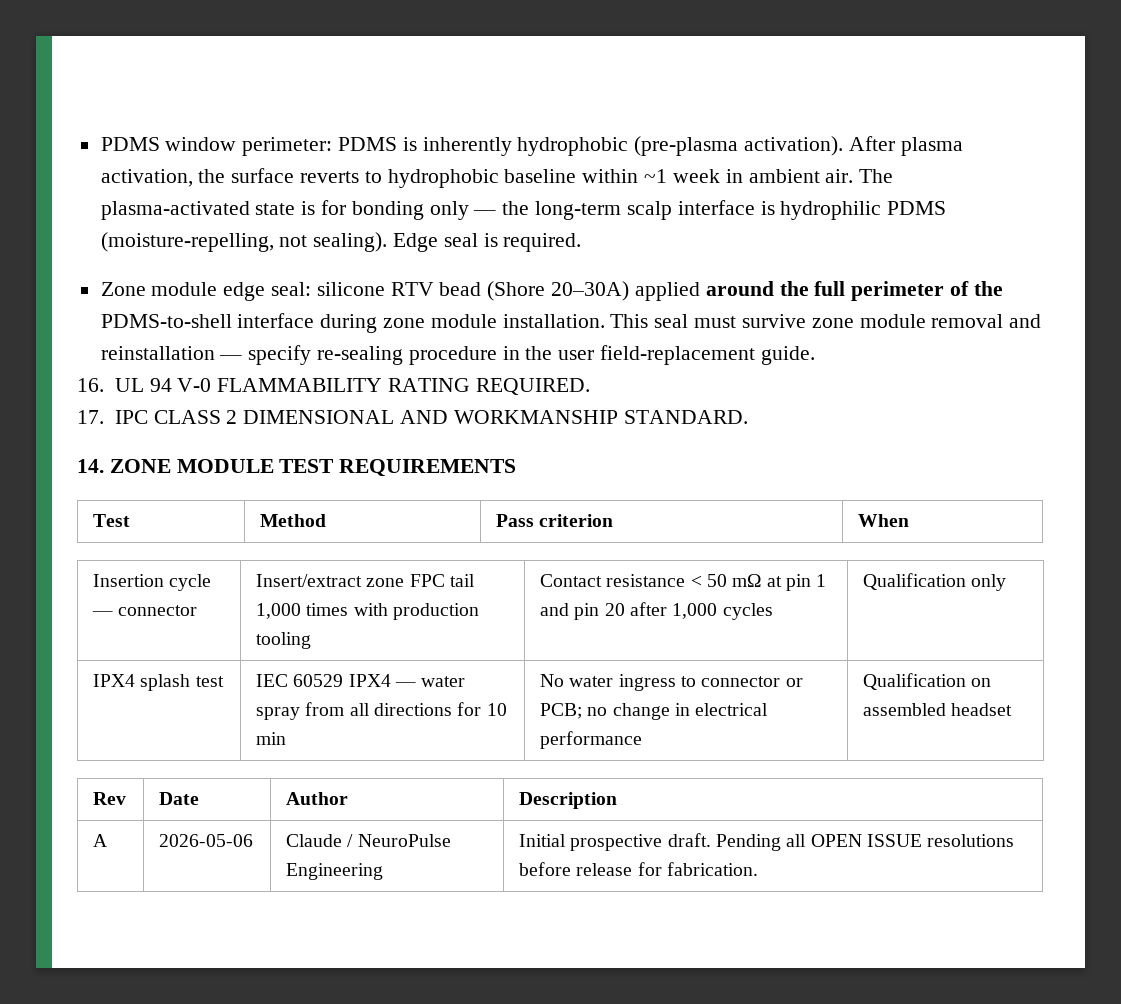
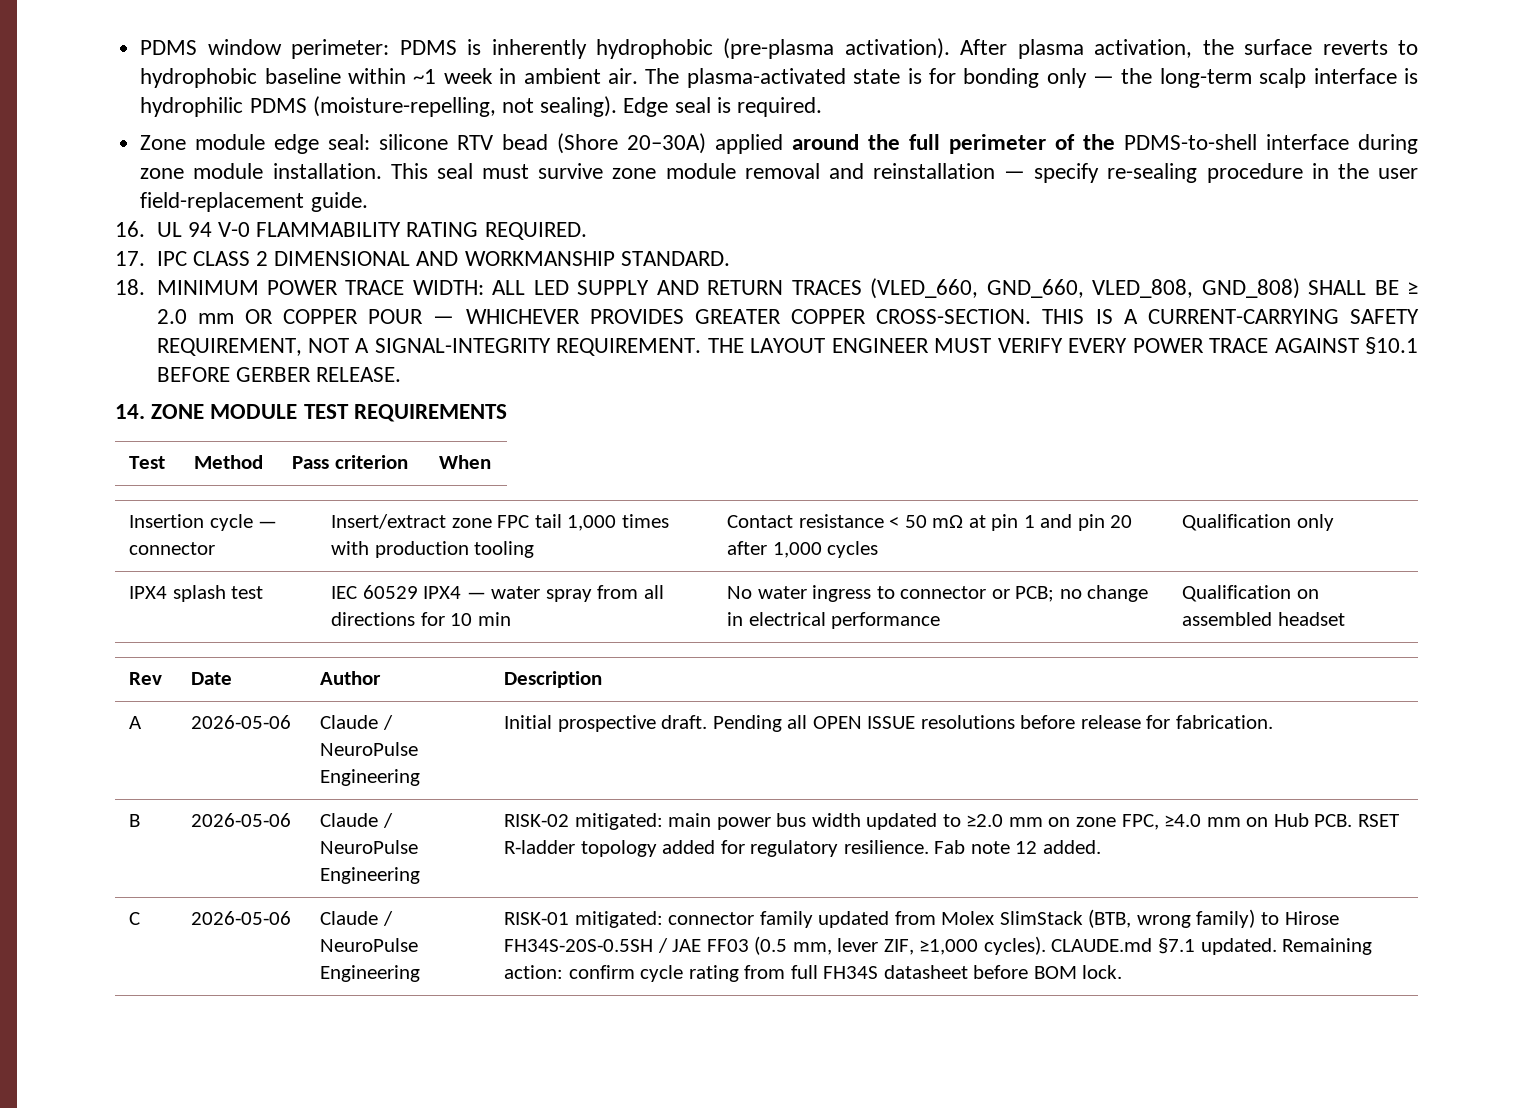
+ 18. MINIMUM POWER TRACE WIDTH: ALL LED SUPPLY AND RETURN TRACES (VLED_660, GND_660, VLED_808, GND_808) SHALL BE ≥ 2.0 mm OR COPPER POUR — WHICHEVER PROVIDES GREATER COPPER CROSS-SECTION. THIS IS A CURRENT-CARRYING SAFETY REQUIREMENT, NOT A SIGNAL-INTEGRITY REQUIREMENT. THE LAYOUT ENGINEER MUST VERIFY EVERY POWER TRACE AGAINST §10.1 BEFORE GERBER RELEASE.
+ B | 2026-05-06 | Claude / NeuroPulse Engineering | RISK-02 mitigated: main power bus width updated to ≥2.0 mm on zone FPC, ≥4.0 mm on Hub PCB. RSET R-ladder topology added for regulatory resilience. Fab note 12 added.
+ C | 2026-05-06 | Claude / NeuroPulse Engineering | RISK-01 mitigated: connector family updated from Molex SlimStack (BTB, wrong family) to Hirose FH34S-20S-0.5SH / JAE FF03 (0.5 mm, lever ZIF, ≥1,000 cycles). CLAUDE.md §7.1 updated. Remaining action: confirm cycle rating from full FH34S datasheet before BOM lock.

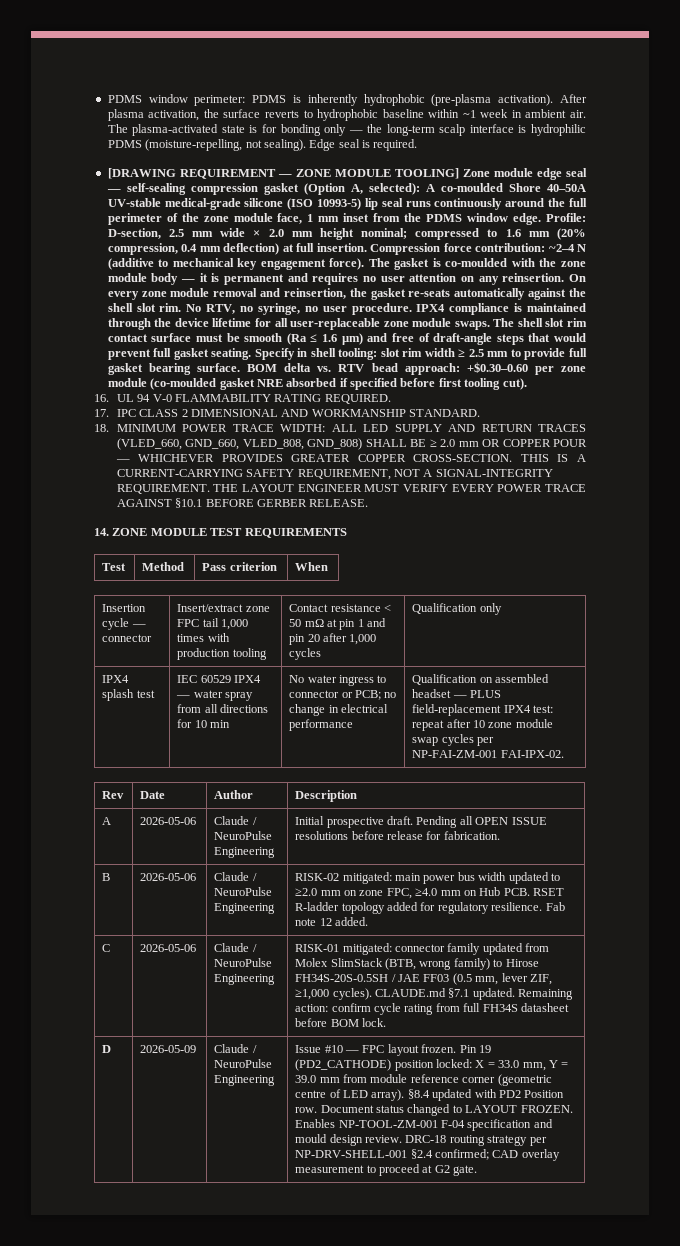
- Zone module edge seal: silicone RTV bead (Shore 20–30A) applied around the full perimeter of the PDMS-to-shell interface during zone module installation. This seal must survive zone module removal and reinstallation — specify re-sealing procedure in the user field-replacement guide.
+ [DRAWING REQUIREMENT — ZONE MODULE TOOLING] Zone module edge seal — self-sealing compression gasket (Option A, selected): A co-moulded Shore 40–50A UV-stable medical-grade silicone (ISO 10993-5) lip seal runs continuously around the full perimeter of the zone module face, 1 mm inset from the PDMS window edge. Profile: D-section, 2.5 mm wide × 2.0 mm height nominal; compressed to 1.6 mm (20% compression, 0.4 mm deflection) at full insertion. Compression force contribution: ~2–4 N (additive to mechanical key engagement force). The gasket is co-moulded with the zone module body — it is permanent and requires no user attention on any reinsertion. On every zone module removal and reinsertion, the gasket re-seats automatically against the shell slot rim. No RTV, no syringe, no user procedure. IPX4 compliance is maintained through the device lifetime for all user-replaceable zone module swaps. The shell slot rim contact surface must be smooth (Ra ≤ 1.6 µm) and free of draft-angle steps that would prevent full gasket seating. Specify in shell tooling: slot rim width ≥ 2.5 mm to provide full gasket bearing surface. BOM delta vs. RTV bead approach: +$0.30–0.60 per zone module (co-moulded gasket NRE absorbed if specified before first tooling cut).
- Qualification on assembled headset
+ Qualification on assembled headset — PLUS field-replacement IPX4 test: repeat after 10 zone module swap cycles per NP-FAI-ZM-001 FAI-IPX-02.
+ D | 2026-05-09 | Claude / NeuroPulse Engineering | Issue #10 — FPC layout frozen. Pin 19 (PD2_CATHODE) position locked: X = 33.0 mm, Y = 39.0 mm from module reference corner (geometric centre of LED array). §8.4 updated with PD2 Position row. Document status changed to LAYOUT FROZEN. Enables NP-TOOL-ZM-001 F-04 specification and mould design review. DRC-18 routing strategy per NP-DRV-SHELL-001 §2.4 confirmed; CAD overlay measurement to proceed at G2 gate.

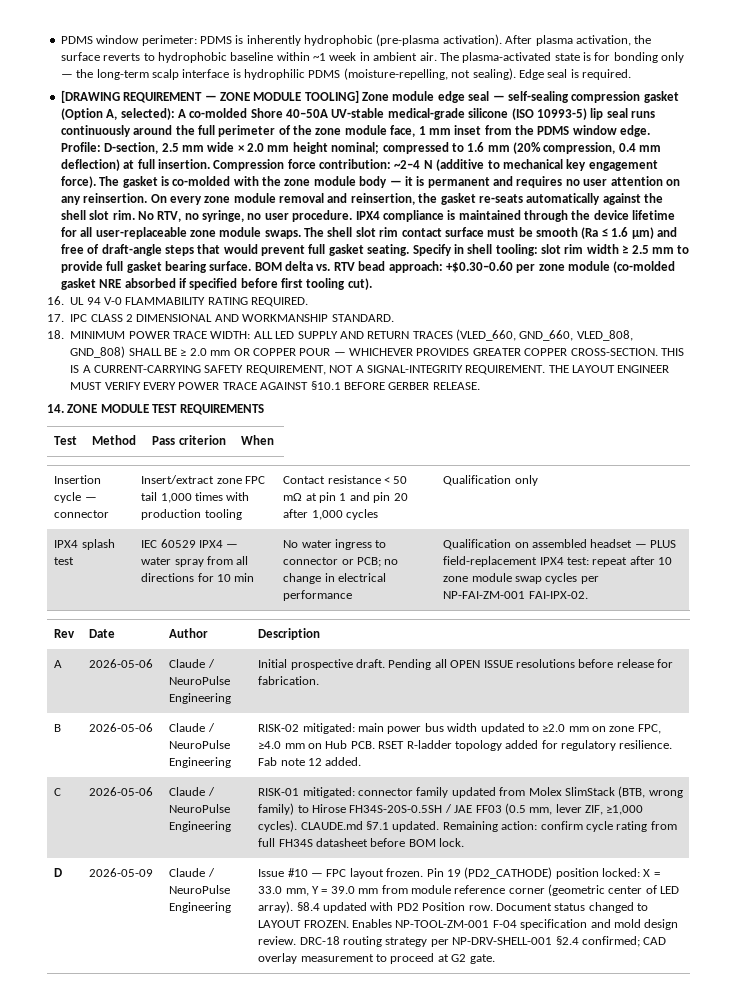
- [DRAWING REQUIREMENT — ZONE MODULE TOOLING] Zone module edge seal — self-sealing compression gasket (Option A, selected): A co-moulded Shore 40–50A UV-stable medical-grade silicone (ISO 10993-5) lip seal runs continuously around the full perimeter of the zone module face, 1 mm inset from the PDMS window edge.
+ [DRAWING REQUIREMENT — ZONE MODULE TOOLING] Zone module edge seal — self-sealing compression gasket (Option A, selected): A co-molded Shore 40–50A UV-stable medical-grade silicone (ISO 10993-5) lip seal runs continuously around the full perimeter of the zone module face, 1 mm inset from the PDMS window edge.
- The gasket is co-moulded with the zone module body — it is permanent and requires no user attention on any reinsertion.
+ The gasket is co-molded with the zone module body — it is permanent and requires no user attention on any reinsertion.
- BOM delta vs. RTV bead approach: +$0.30–0.60 per zone module (co-moulded gasket NRE absorbed if specified before first tooling cut).
+ BOM delta vs. RTV bead approach: +$0.30–0.60 per zone module (co-molded gasket NRE absorbed if specified before first tooling cut).
- Pin 19 (PD2_CATHODE) position locked: X = 33.0 mm, Y = 39.0 mm from module reference corner (geometric centre of LED array).
+ Pin 19 (PD2_CATHODE) position locked: X = 33.0 mm, Y = 39.0 mm from module reference corner (geometric center of LED array).
- Enables NP-TOOL-ZM-001 F-04 specification and mould design review.
+ Enables NP-TOOL-ZM-001 F-04 specification and mold design review.

